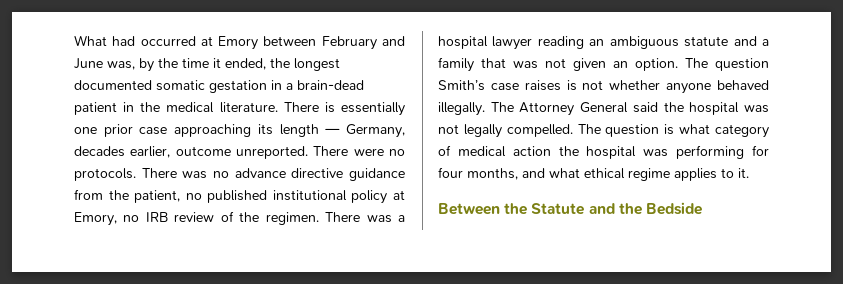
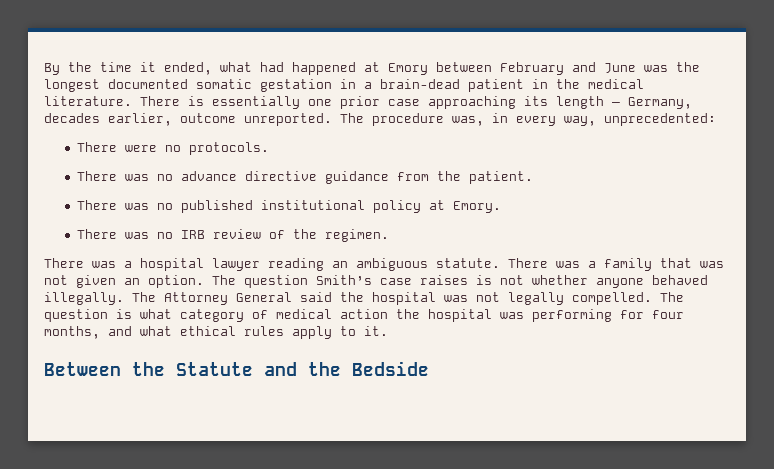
- What had occurred at Emory between February and June was, by the time it ended, the longest documented somatic gestation in a brain-dead patient in the medical literature.
+ By the time it ended, what had happened at Emory between February and June was the longest documented somatic gestation in a brain-dead patient in the medical literature.
- There is essentially one prior case approaching its length — Germany, decades earlier, outcome unreported. There were no protocols. There was no advance directive guidance from the patient, no published institutional policy at Emory, no IRB review of the regimen. There was a hospital lawyer reading an ambiguous statute and a family that was not given an option.
+ There is essentially one prior case approaching its length — Germany, decades earlier, outcome unreported. The procedure was, in every way, unprecedented:
+ There were no protocols.
+ There was no advance directive guidance from the patient.
+ There was no published institutional policy at Emory.
+ There was no IRB review of the regimen.
+ There was a hospital lawyer reading an ambiguous statute. There was a family that was not given an option.
- The question is what category of medical action the hospital was performing for four months, and what ethical regime applies to it.
+ The question is what category of medical action the hospital was performing for four months, and what ethical rules apply to it.

